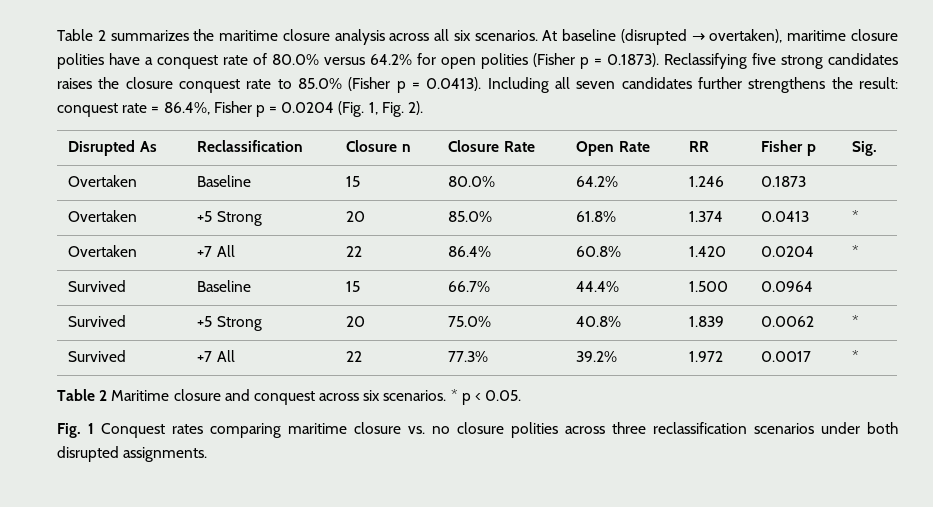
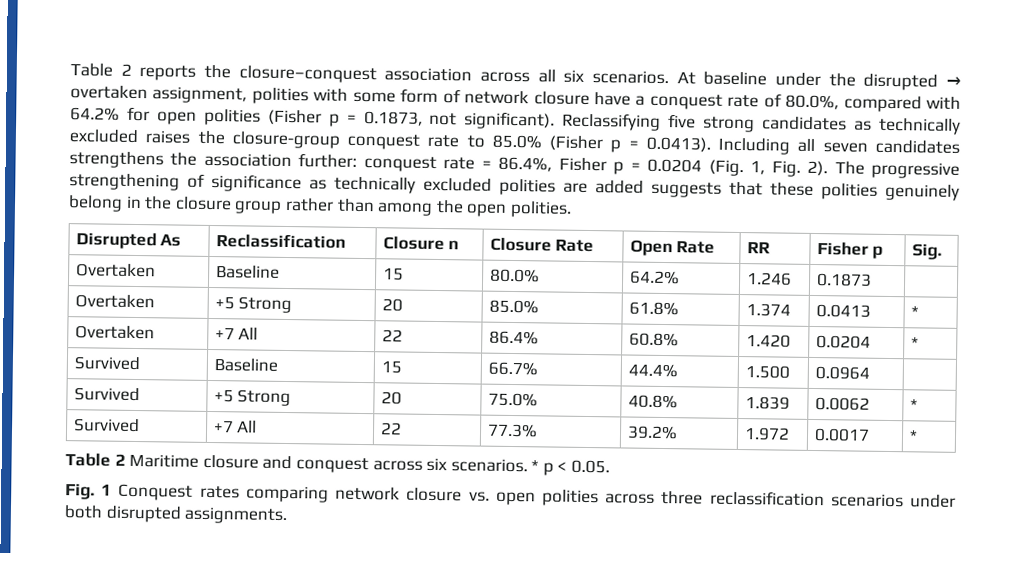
- Table 2 summarizes the maritime closure analysis across all six scenarios.
+ Table 2 reports the closure–conquest association across all six scenarios.
- At baseline (disrupted → overtaken), maritime closure polities have a conquest rate of 80.0% versus 64.2% for open polities (Fisher p = 0.1873). Reclassifying five strong candidates raises the closure conquest rate to 85.0% (Fisher p = 0.0413). Including all seven candidates further strengthens the result: conquest rate = 86.4%, Fisher p = 0.0204 (Fig. 1, Fig. 2).
+ At baseline under the disrupted → overtaken assignment, polities with some form of network closure have a conquest rate of 80.0%, compared with 64.2% for open polities (Fisher p = 0.1873, not significant). Reclassifying five strong candidates as technically excluded raises the closure-group conquest rate to 85.0% (Fisher p = 0.0413). Including all seven candidates strengthens the association further: conquest rate = 86.4%, Fisher p = 0.0204 (Fig. 1, Fig. 2). The progressive strengthening of significance as technically excluded polities are added suggests that these polities genuinely belong in the closure group rather than among the open polities.
- Fig. 1 Conquest rates comparing maritime closure vs. no closure polities across three reclassification scenarios under both disrupted assignments.
+ Fig. 1 Conquest rates comparing network closure vs. open polities across three reclassification scenarios under both disrupted assignments.

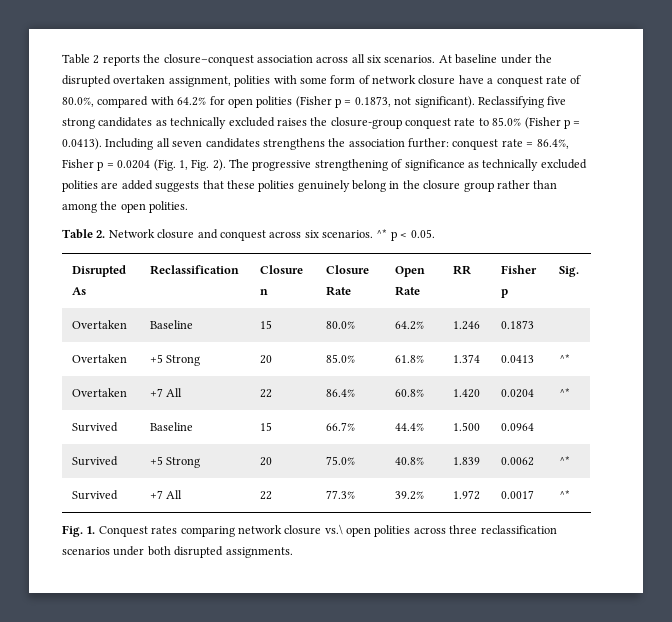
- At baseline under the disrupted → overtaken assignment, polities with some form of network closure have a conquest rate of 80.0%, compared with 64.2% for open polities (Fisher p = 0.1873, not significant).
+ At baseline under the disrupted overtaken assignment, polities with some form of network closure have a conquest rate of 80.0%, compared with 64.2% for open polities (Fisher p = 0.1873, not significant).
+ Table 2. Network closure and conquest across six scenarios. ^* p < 0.05.
- Overtaken | +5 Strong | 20 | 85.0% | 61.8% | 1.374 | 0.0413 | *
+ Overtaken | +5 Strong | 20 | 85.0% | 61.8% | 1.374 | 0.0413 | ^*
- Overtaken | +7 All | 22 | 86.4% | 60.8% | 1.420 | 0.0204 | *
+ Overtaken | +7 All | 22 | 86.4% | 60.8% | 1.420 | 0.0204 | ^*
- Survived | +5 Strong | 20 | 75.0% | 40.8% | 1.839 | 0.0062 | *
+ Survived | +5 Strong | 20 | 75.0% | 40.8% | 1.839 | 0.0062 | ^*
- Survived | +7 All | 22 | 77.3% | 39.2% | 1.972 | 0.0017 | *
- Table 2 Maritime closure and conquest across six scenarios. * p < 0.05.
- Fig. 1 Conquest rates comparing network closure vs. open polities across three reclassification scenarios under both disrupted assignments.
+ Survived | +7 All | 22 | 77.3% | 39.2% | 1.972 | 0.0017 | ^*
+ Fig. 1. Conquest rates comparing network closure vs.\ open polities across three reclassification scenarios under both disrupted assignments.

